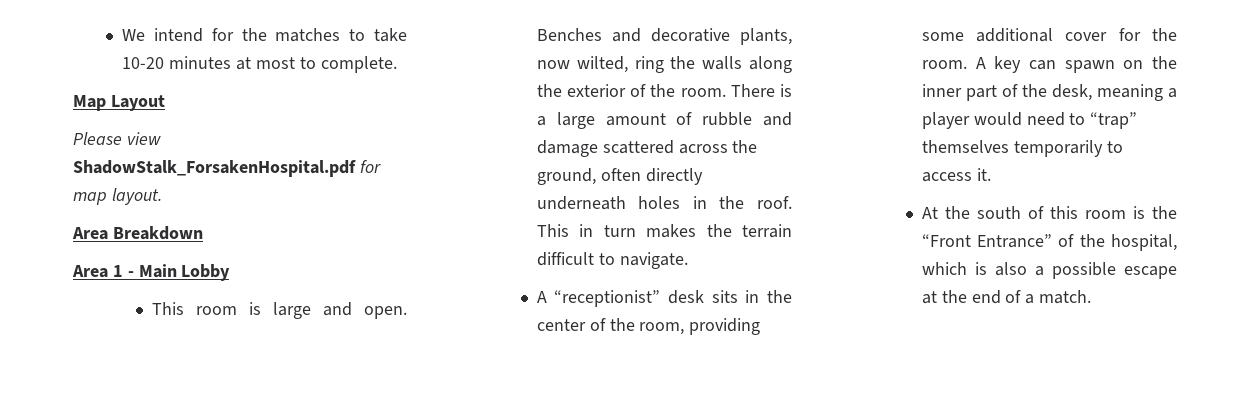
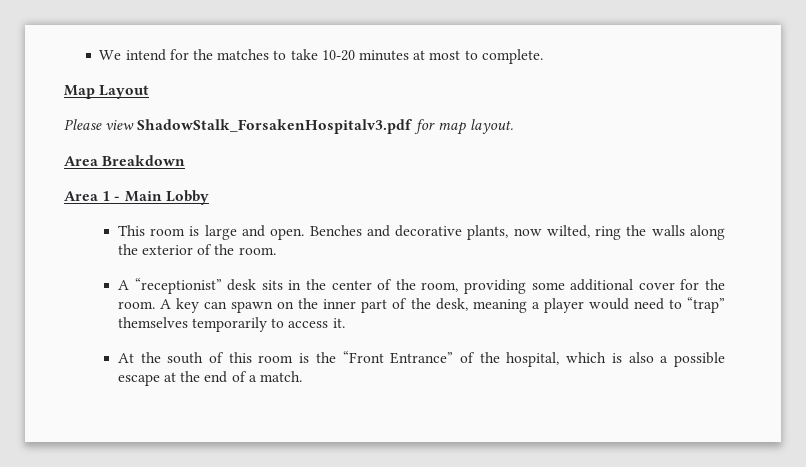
- Please view ShadowStalk_ForsakenHospital.pdf for map layout.
+ Please view ShadowStalk_ForsakenHospitalv3.pdf for map layout.
- There is a large amount of rubble and damage scattered across the ground, often directly underneath holes in the roof. This in turn makes the terrain difficult to navigate.

